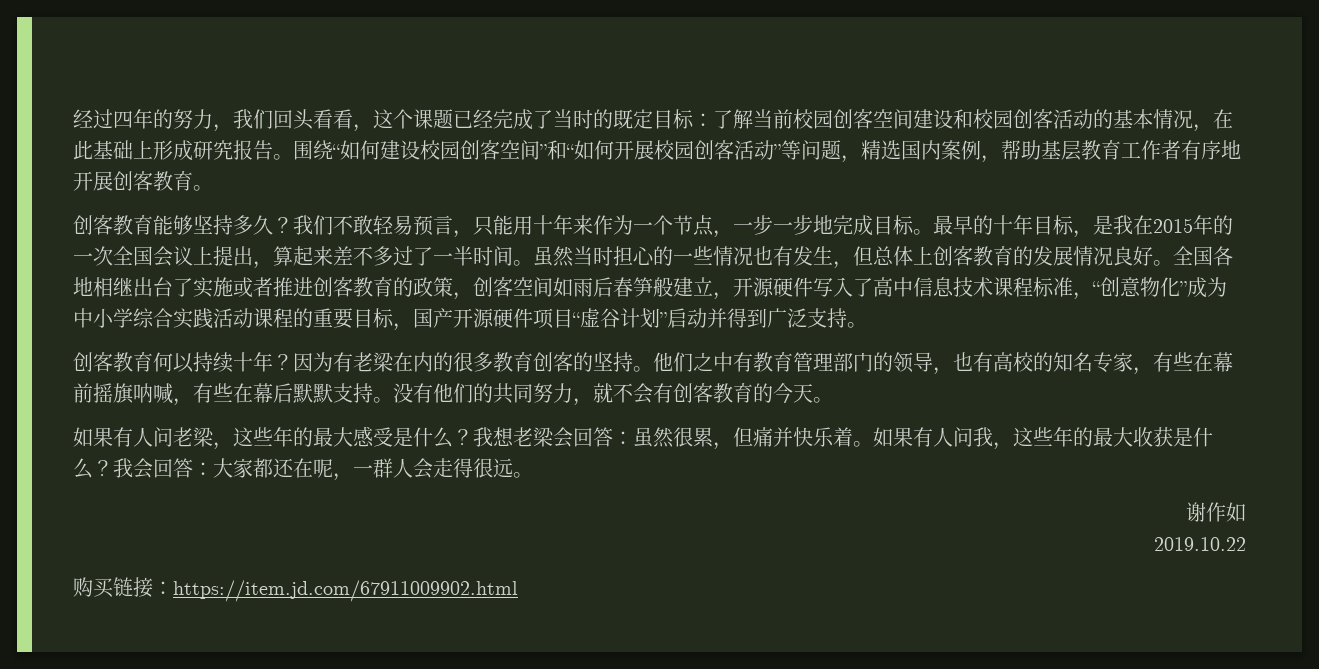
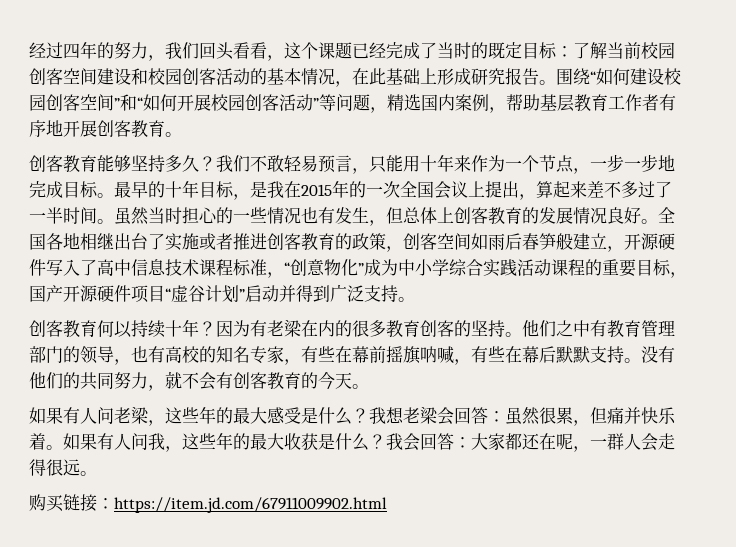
- 谢作如
- 2019.10.22

